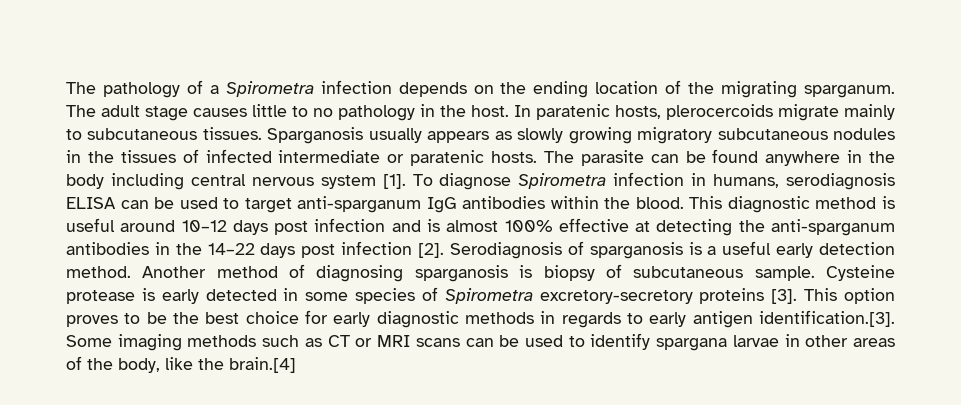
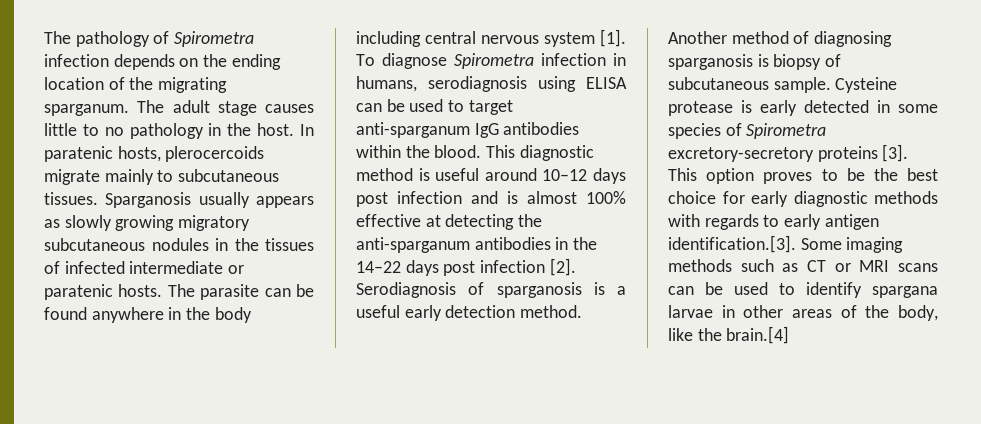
- The pathology of a Spirometra infection depends on the ending location of the migrating sparganum.
+ The pathology of Spirometra infection depends on the ending location of the migrating sparganum.
- To diagnose Spirometra infection in humans, serodiagnosis ELISA can be used to target anti-sparganum IgG antibodies within the blood.
+ To diagnose Spirometra infection in humans, serodiagnosis using ELISA can be used to target anti-sparganum IgG antibodies within the blood.
- This option proves to be the best choice for early diagnostic methods in regards to early antigen identification.[3]. Some imaging methods such as CT or MRI scans can be used to identify spargana larvae in other areas of the body, like the brain.[4]
+ This option proves to be the best choice for early diagnostic methods with regards to early antigen identification.[3]. Some imaging methods such as CT or MRI scans can be used to identify spargana larvae in other areas of the body, like the brain.[4]

